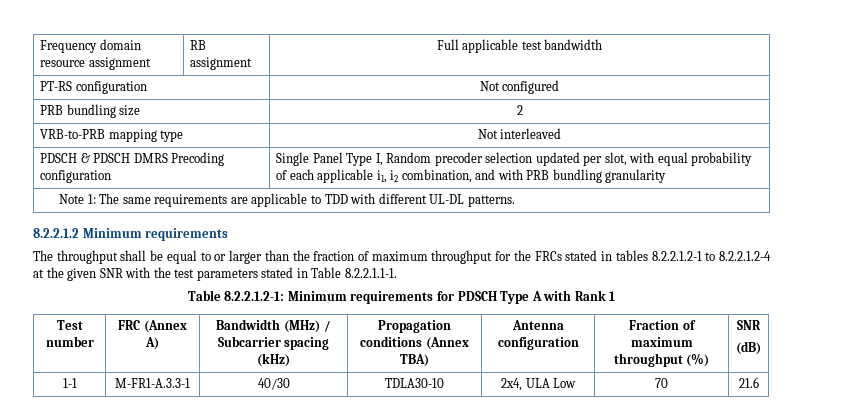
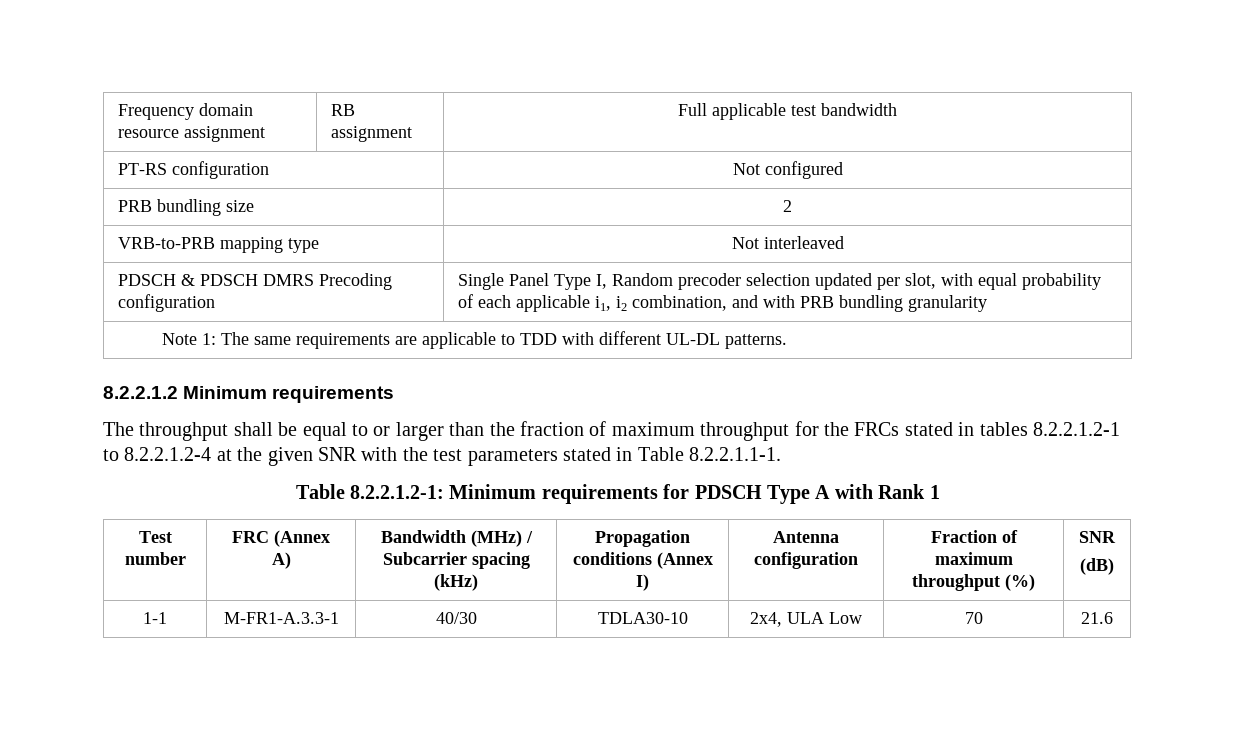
- Test number | FRC (Annex A) | Bandwidth (MHz) / Subcarrier spacing (kHz) | Propagation conditions (Annex TBA) | Antenna configuration | Fraction of maximum throughput (%) | SNR
+ Test number | FRC (Annex A) | Bandwidth (MHz) / Subcarrier spacing (kHz) | Propagation conditions (Annex I) | Antenna configuration | Fraction of maximum throughput (%) | SNR

